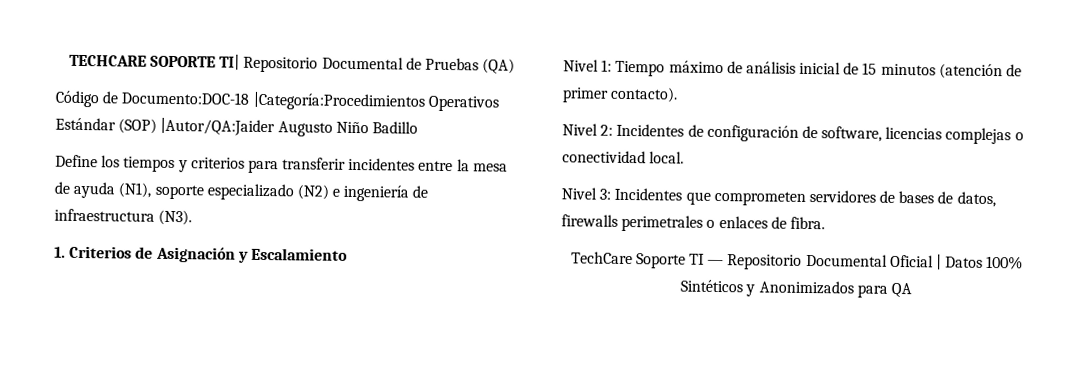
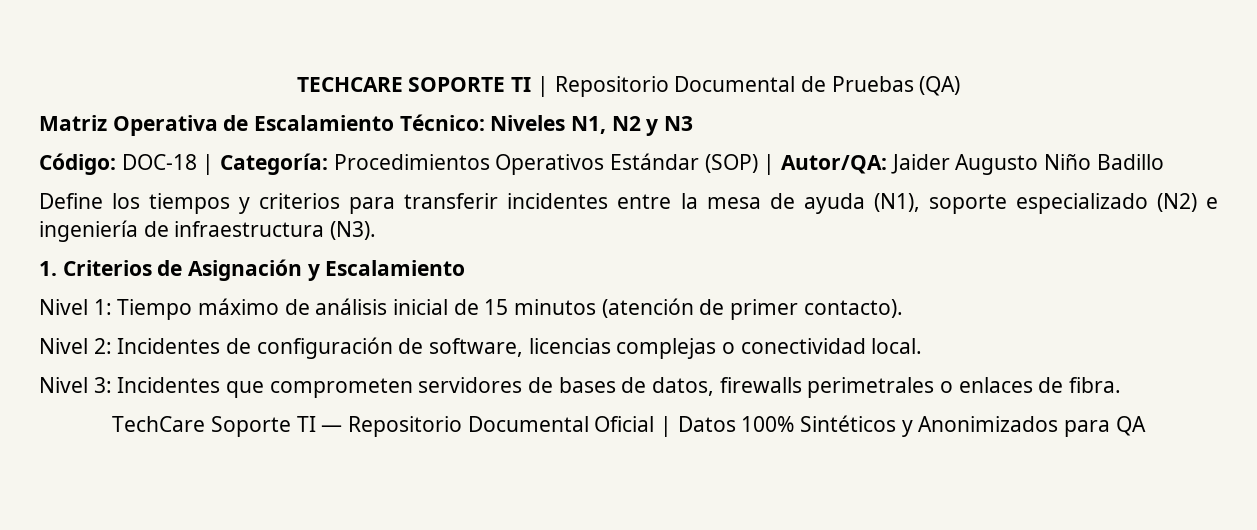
- TECHCARE SOPORTE TI| Repositorio Documental de Pruebas (QA)
+ TECHCARE SOPORTE TI | Repositorio Documental de Pruebas (QA)
- Código de Documento:DOC-18 |Categoría:Procedimientos Operativos Estándar (SOP) |Autor/QA:Jaider Augusto Niño Badillo
+ Matriz Operativa de Escalamiento Técnico: Niveles N1, N2 y N3
+ Código: DOC-18 | Categoría: Procedimientos Operativos Estándar (SOP) | Autor/QA: Jaider Augusto Niño Badillo

